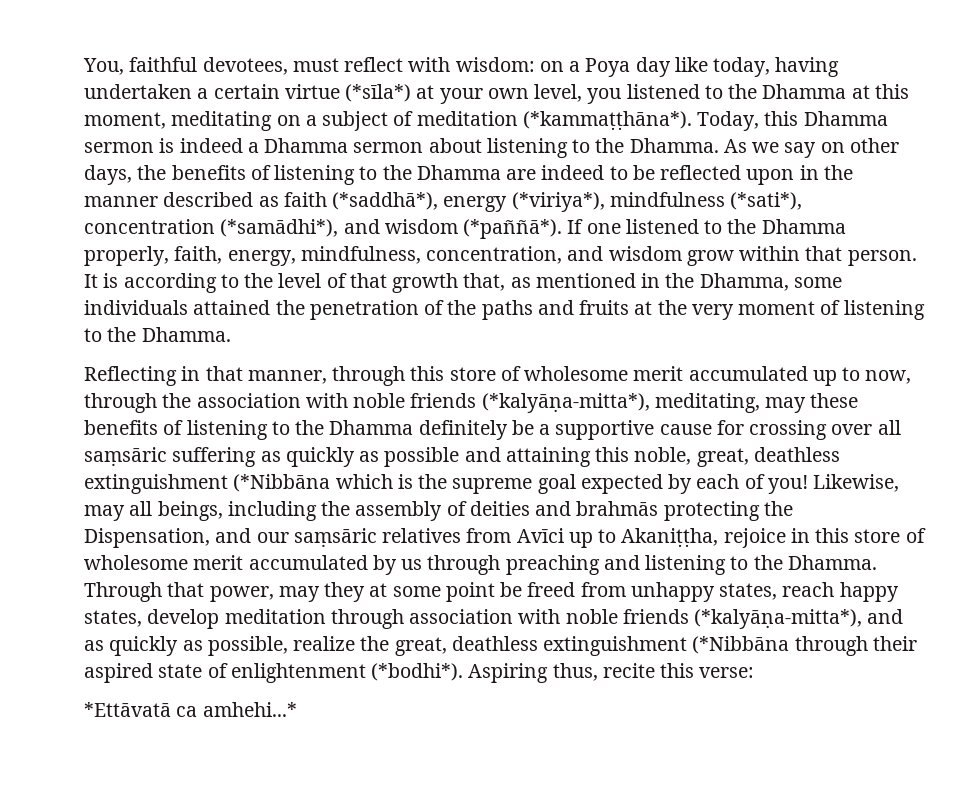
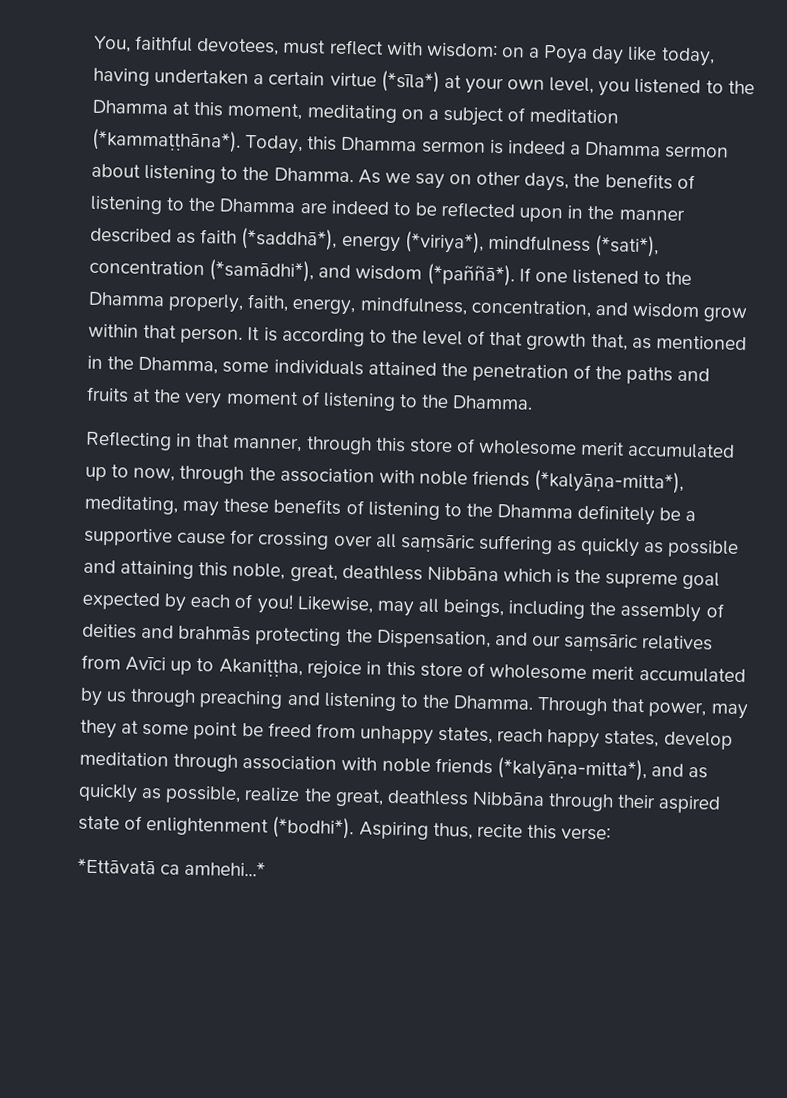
- Reflecting in that manner, through this store of wholesome merit accumulated up to now, through the association with noble friends (*kalyāṇa-mitta*), meditating, may these benefits of listening to the Dhamma definitely be a supportive cause for crossing over all saṃsāric suffering as quickly as possible and attaining this noble, great, deathless extinguishment (*Nibbāna which is the supreme goal expected by each of you!
+ Reflecting in that manner, through this store of wholesome merit accumulated up to now, through the association with noble friends (*kalyāṇa-mitta*), meditating, may these benefits of listening to the Dhamma definitely be a supportive cause for crossing over all saṃsāric suffering as quickly as possible and attaining this noble, great, deathless Nibbāna which is the supreme goal expected by each of you!
- Through that power, may they at some point be freed from unhappy states, reach happy states, develop meditation through association with noble friends (*kalyāṇa-mitta*), and as quickly as possible, realize the great, deathless extinguishment (*Nibbāna through their aspired state of enlightenment (*bodhi*).
+ Through that power, may they at some point be freed from unhappy states, reach happy states, develop meditation through association with noble friends (*kalyāṇa-mitta*), and as quickly as possible, realize the great, deathless Nibbāna through their aspired state of enlightenment (*bodhi*).

